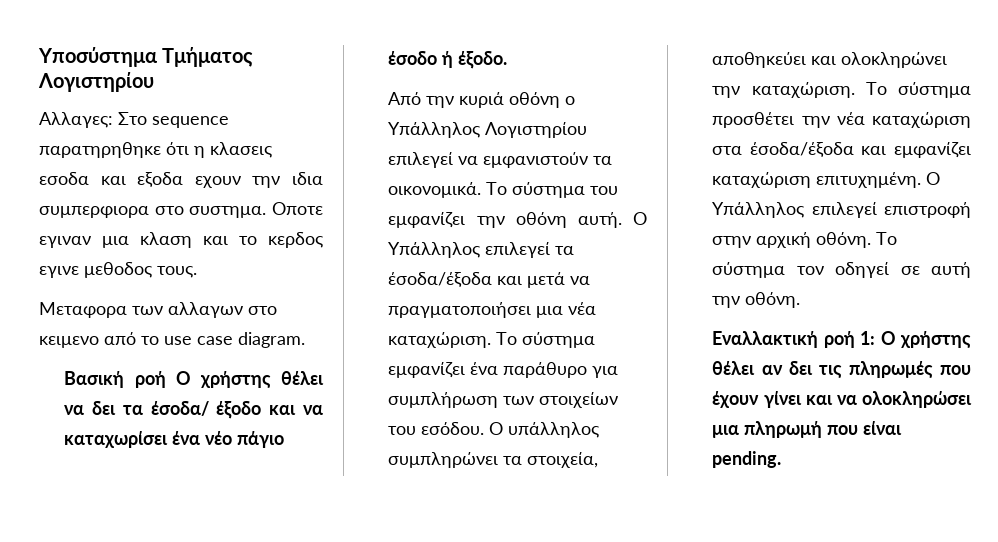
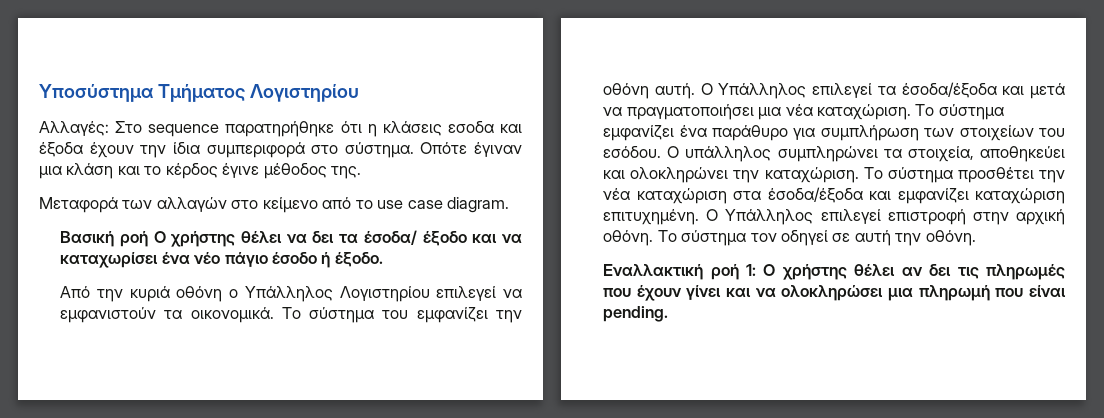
- Αλλαγες: Στο sequence παρατηρηθηκε ότι η κλασεις εσοδα και εξοδα εχουν την ιδια συμπερφιορα στο συστημα. Οποτε εγιναν μια κλαση και το κερδος εγινε μεθοδος τους.
- Μεταφορα των αλλαγων στο κειμενο από το use case diagram.
+ Αλλαγές: Στο sequence παρατηρήθηκε ότι η κλάσεις εσοδα και έξοδα έχουν την ίδια συμπεριφορά στο σύστημα. Οπότε έγιναν μια κλάση και το κέρδος έγινε μέθοδος της.
+ Μεταφορά των αλλαγών στο κείμενο από το use case diagram.

